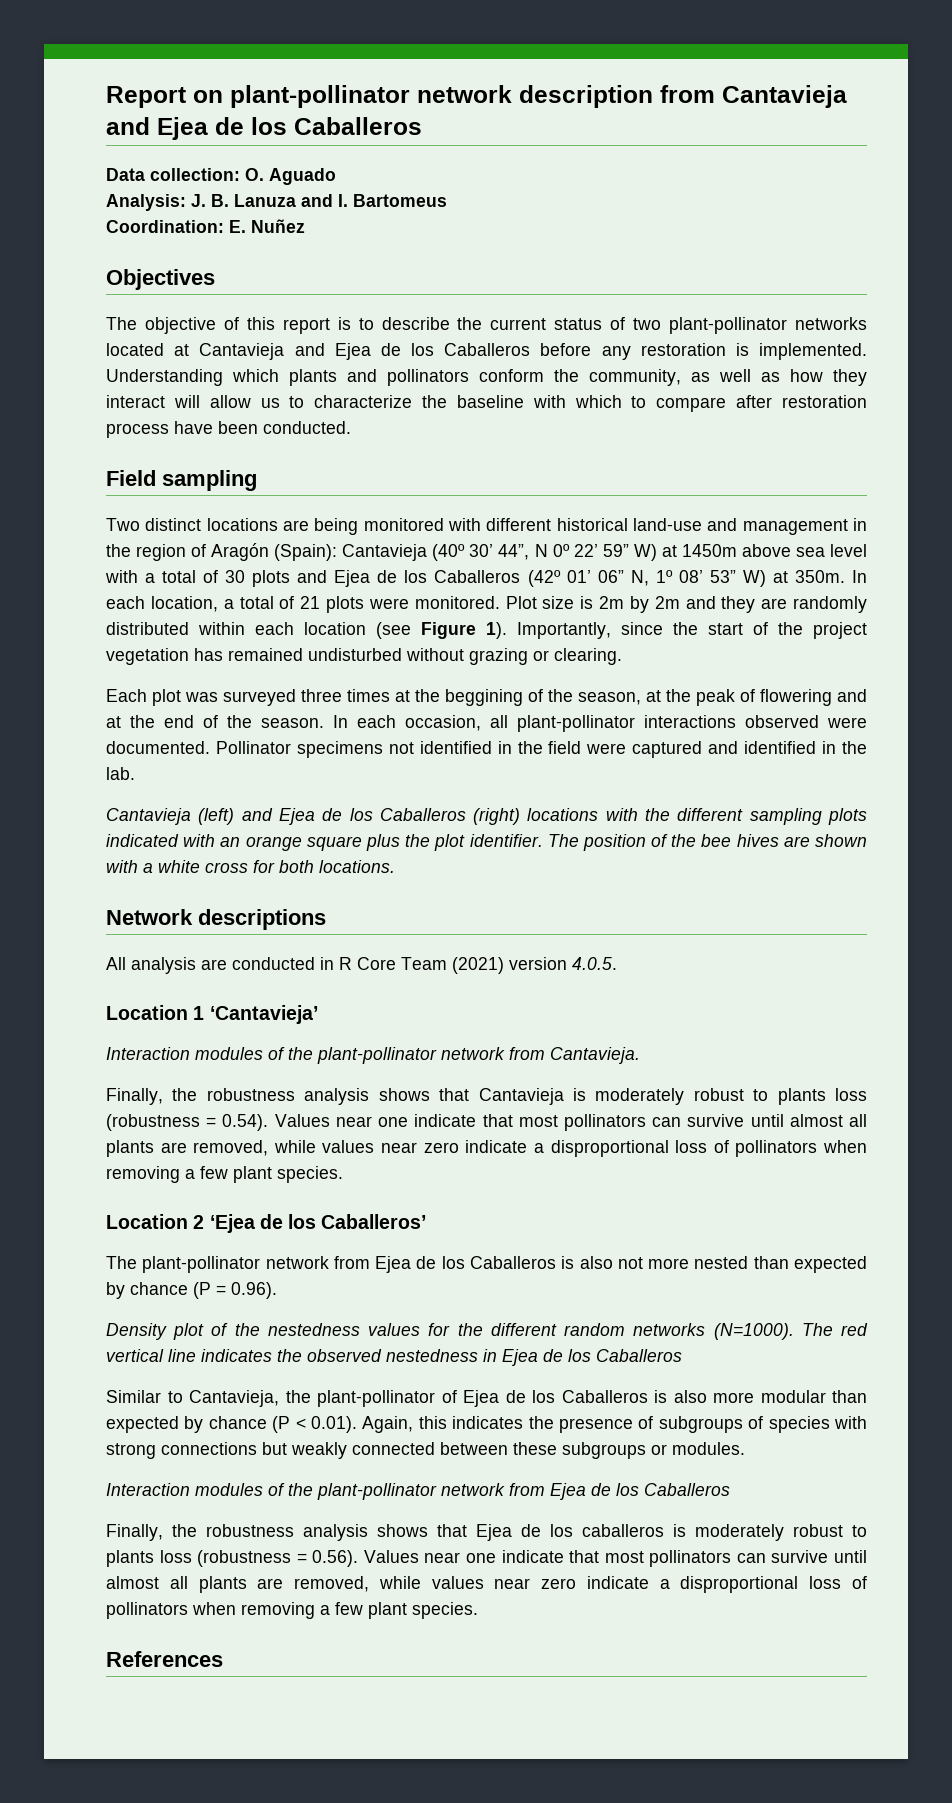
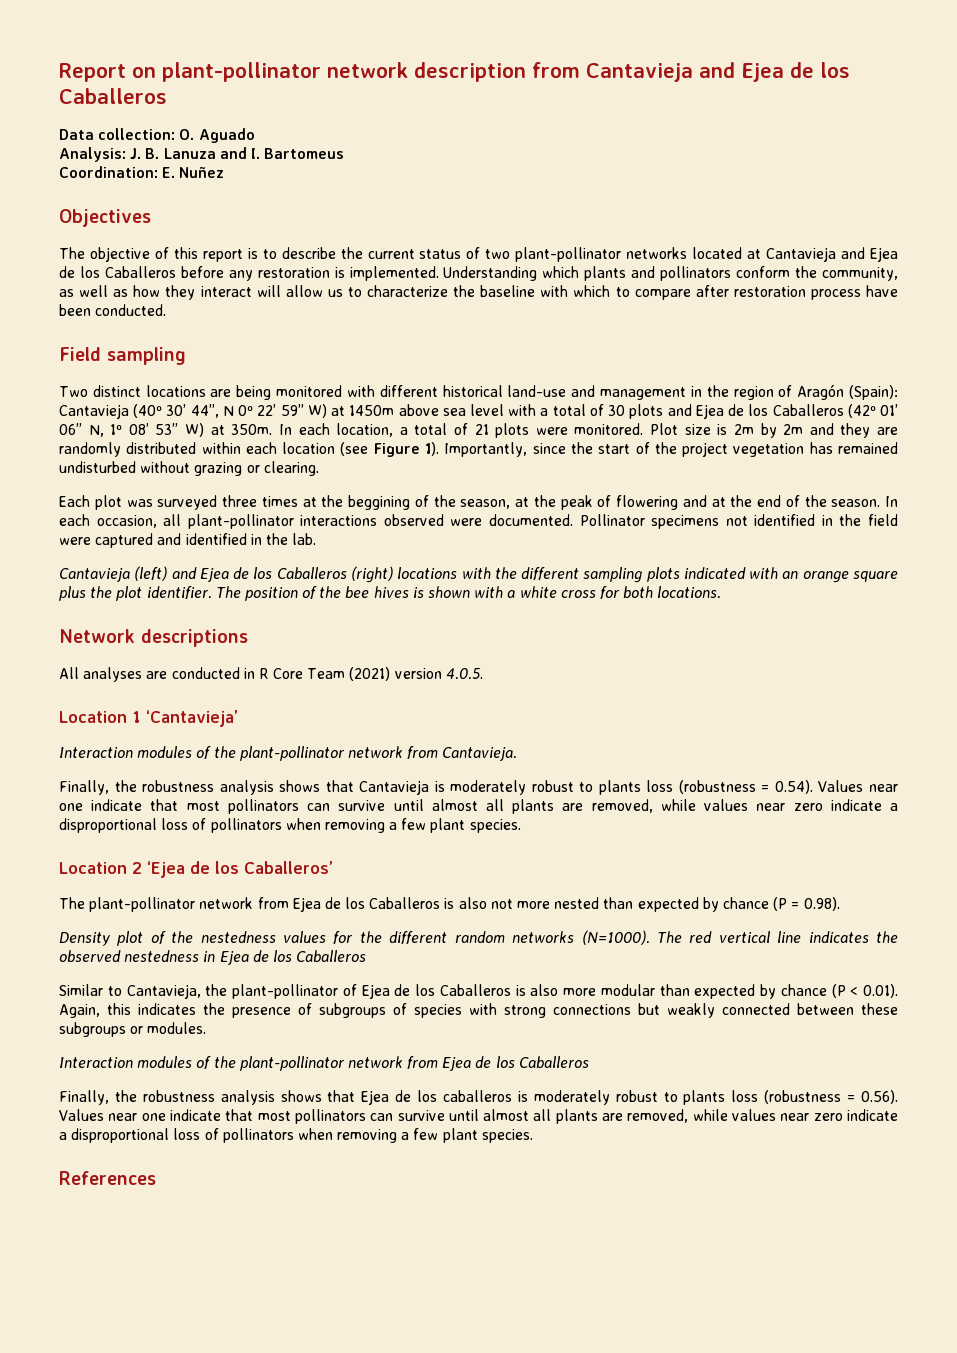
- The position of the bee hives are shown with a white cross for both locations.
+ The position of the bee hives is shown with a white cross for both locations.
- All analysis are conducted in R Core Team (2021) version 4.0.5.
+ All analyses are conducted in R Core Team (2021) version 4.0.5.
- The plant-pollinator network from Ejea de los Caballeros is also not more nested than expected by chance (P = 0.96).
+ The plant-pollinator network from Ejea de los Caballeros is also not more nested than expected by chance (P = 0.98).

